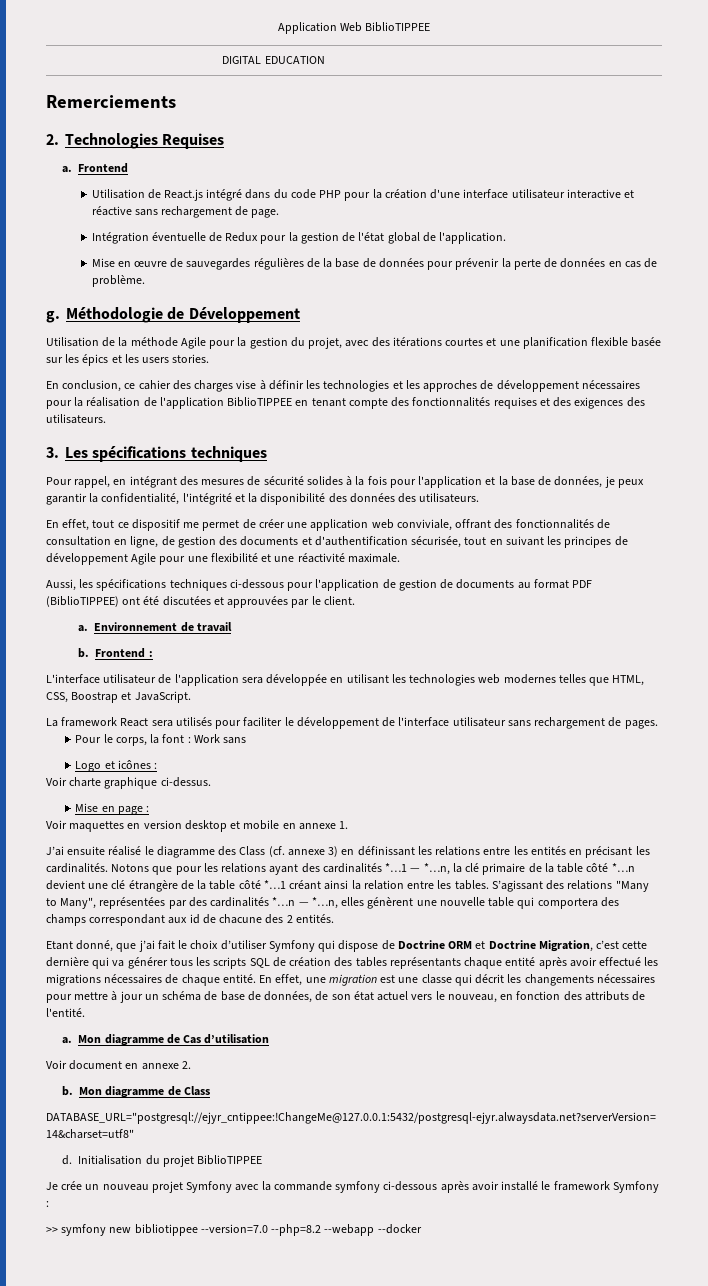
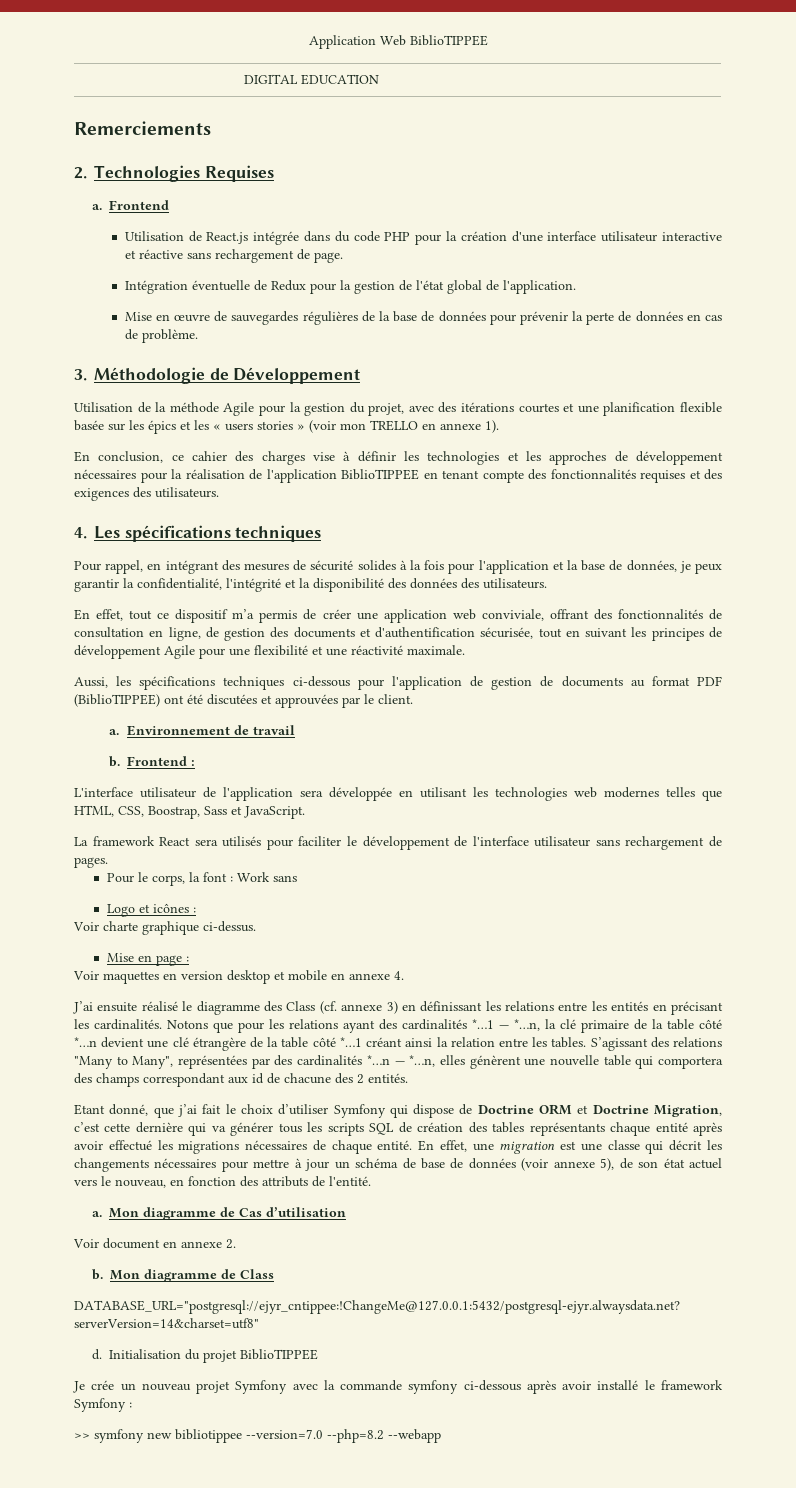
- Utilisation de React.js intégré dans du code PHP pour la création d'une interface utilisateur interactive et réactive sans rechargement de page.
+ Utilisation de React.js intégrée dans du code PHP pour la création d'une interface utilisateur interactive et réactive sans rechargement de page.
- g. Méthodologie de Développement
+ 3. Méthodologie de Développement
- Utilisation de la méthode Agile pour la gestion du projet, avec des itérations courtes et une planification flexible basée sur les épics et les users stories.
+ Utilisation de la méthode Agile pour la gestion du projet, avec des itérations courtes et une planification flexible basée sur les épics et les « users stories » (voir mon TRELLO en annexe 1).
- 3. Les spécifications techniques
+ 4. Les spécifications techniques
- En effet, tout ce dispositif me permet de créer une application web conviviale, offrant des fonctionnalités de consultation en ligne, de gestion des documents et d'authentification sécurisée, tout en suivant les principes de développement Agile pour une flexibilité et une réactivité maximale.
+ En effet, tout ce dispositif m’a permis de créer une application web conviviale, offrant des fonctionnalités de consultation en ligne, de gestion des documents et d'authentification sécurisée, tout en suivant les principes de développement Agile pour une flexibilité et une réactivité maximale.
- L'interface utilisateur de l'application sera développée en utilisant les technologies web modernes telles que HTML, CSS, Boostrap et JavaScript.
+ L'interface utilisateur de l'application sera développée en utilisant les technologies web modernes telles que HTML, CSS, Boostrap, Sass et JavaScript.
- Voir maquettes en version desktop et mobile en annexe 1.
+ Voir maquettes en version desktop et mobile en annexe 4.
- En effet, une migration est une classe qui décrit les changements nécessaires pour mettre à jour un schéma de base de données, de son état actuel vers le nouveau, en fonction des attributs de l'entité.
+ En effet, une migration est une classe qui décrit les changements nécessaires pour mettre à jour un schéma de base de données (voir annexe 5), de son état actuel vers le nouveau, en fonction des attributs de l'entité.
- >> symfony new bibliotippee --version=7.0 --php=8.2 --webapp --docker
+ >> symfony new bibliotippee --version=7.0 --php=8.2 --webapp

